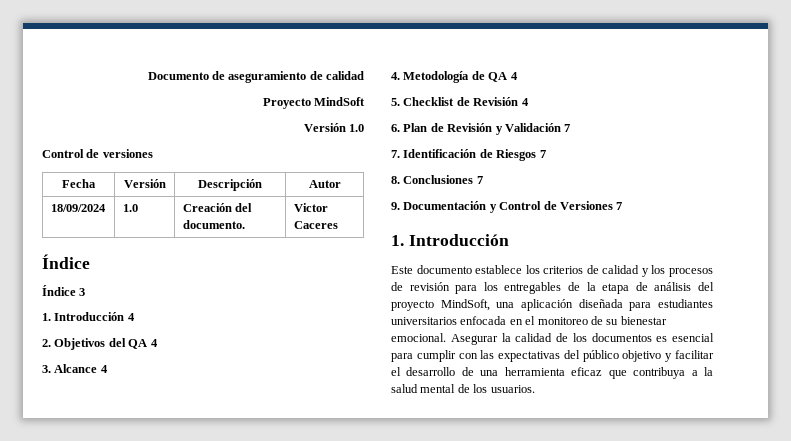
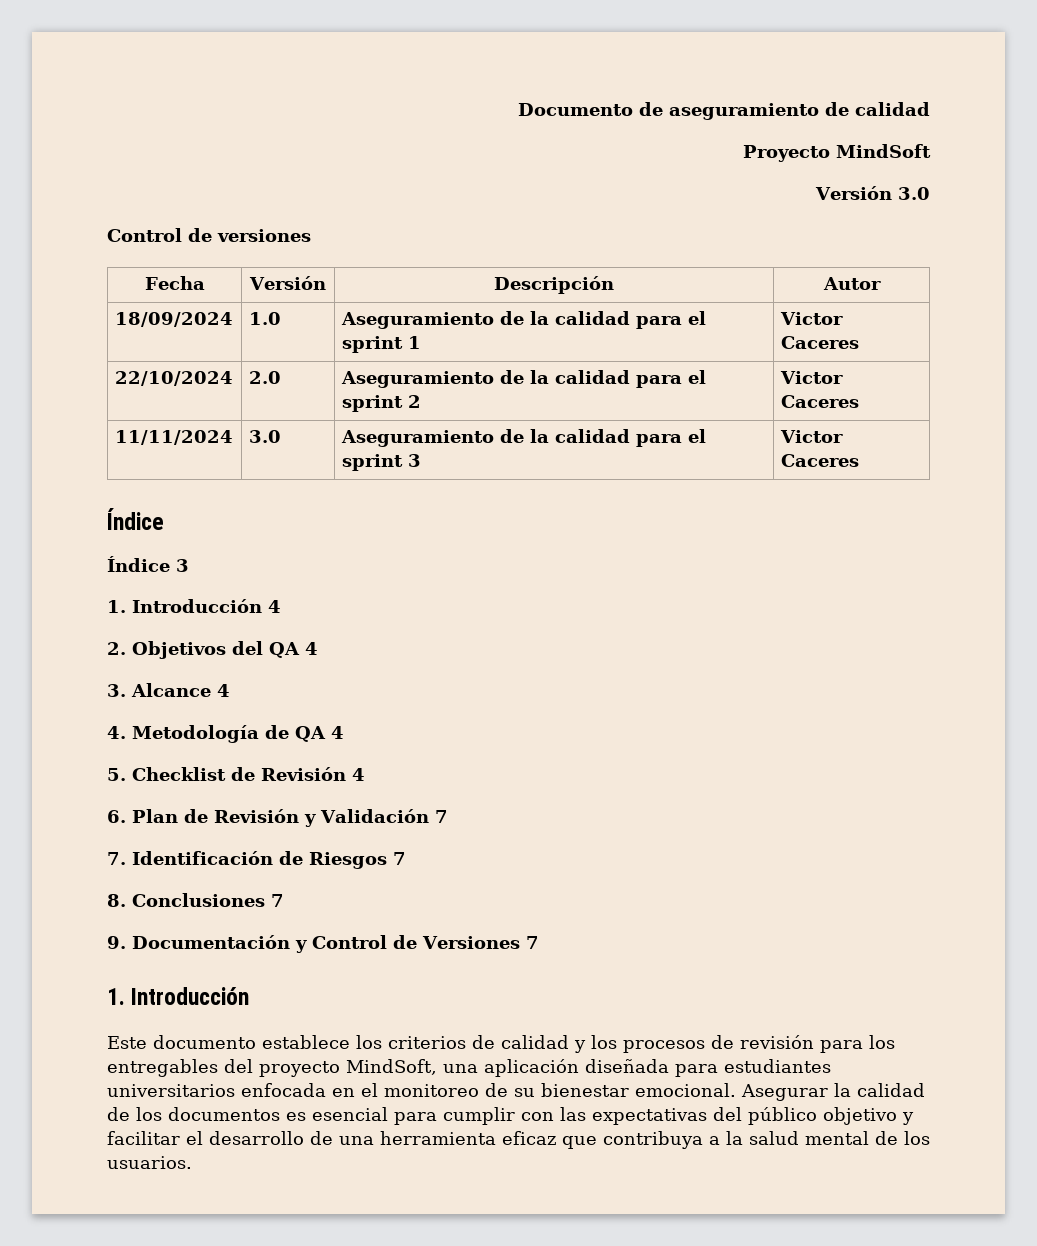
- Versión 1.0
+ Versión 3.0
- 18/09/2024 | 1.0 | Creación del documento. | Victor Caceres
+ 18/09/2024 | 1.0 | Aseguramiento de la calidad para el sprint 1 | Victor Caceres
+ 22/10/2024 | 2.0 | Aseguramiento de la calidad para el sprint 2 | Victor Caceres
+ 11/11/2024 | 3.0 | Aseguramiento de la calidad para el sprint 3 | Victor Caceres
- Este documento establece los criterios de calidad y los procesos de revisión para los entregables de la etapa de análisis del proyecto MindSoft, una aplicación diseñada para estudiantes universitarios enfocada en el monitoreo de su bienestar emocional.
+ Este documento establece los criterios de calidad y los procesos de revisión para los entregables del proyecto MindSoft, una aplicación diseñada para estudiantes universitarios enfocada en el monitoreo de su bienestar emocional.

